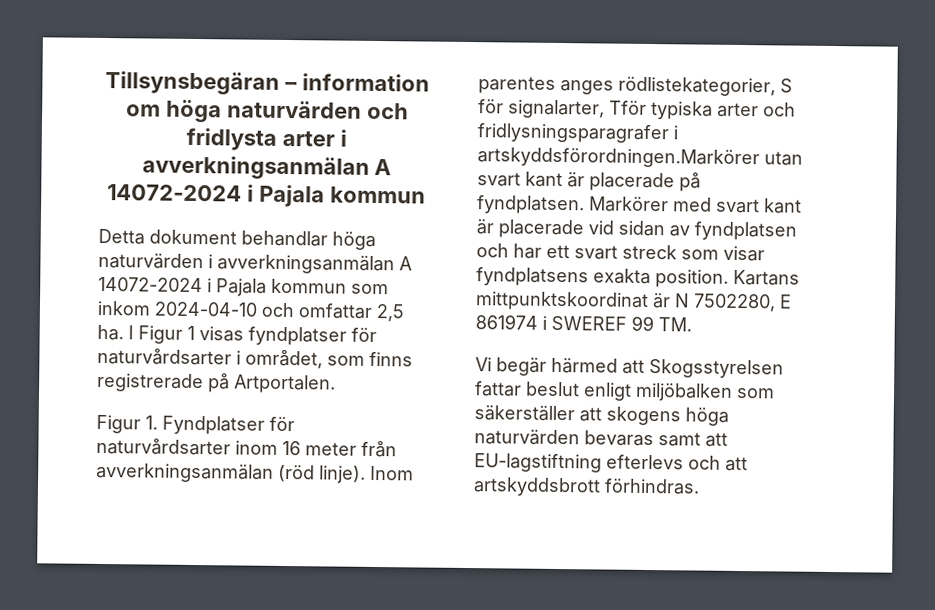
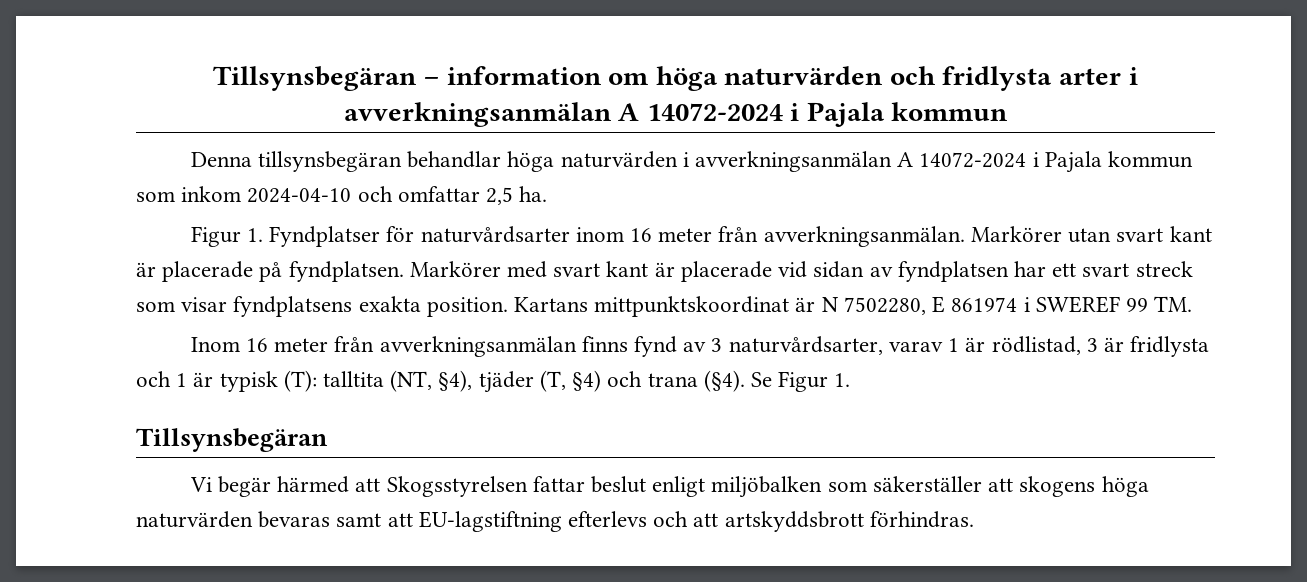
- Detta dokument behandlar höga naturvärden i avverkningsanmälan A 14072-2024 i Pajala kommun som inkom 2024-04-10 och omfattar 2,5 ha. I Figur 1 visas fyndplatser för naturvårdsarter i området, som finns registrerade på Artportalen.
+ Denna tillsynsbegäran behandlar höga naturvärden i avverkningsanmälan A 14072-2024 i Pajala kommun som inkom 2024-04-10 och omfattar 2,5 ha.
- Figur 1. Fyndplatser för naturvårdsarter inom 16 meter från avverkningsanmälan (röd linje). Inom parentes anges rödlistekategorier, S för signalarter, Tför typiska arter och fridlysningsparagrafer i artskyddsförordningen.Markörer utan svart kant är placerade på fyndplatsen.
+ Figur 1. Fyndplatser för naturvårdsarter inom 16 meter från avverkningsanmälan. Markörer utan svart kant är placerade på fyndplatsen.
- Markörer med svart kant är placerade vid sidan av fyndplatsen och har ett svart streck som visar fyndplatsens exakta position.
+ Markörer med svart kant är placerade vid sidan av fyndplatsen har ett svart streck som visar fyndplatsens exakta position.
+ Inom 16 meter från avverkningsanmälan finns fynd av 3 naturvårdsarter, varav 1 är rödlistad, 3 är fridlysta och 1 är typisk (T): talltita (NT, §4), tjäder (T, §4) och trana (§4). Se Figur 1.
+ Tillsynsbegäran

